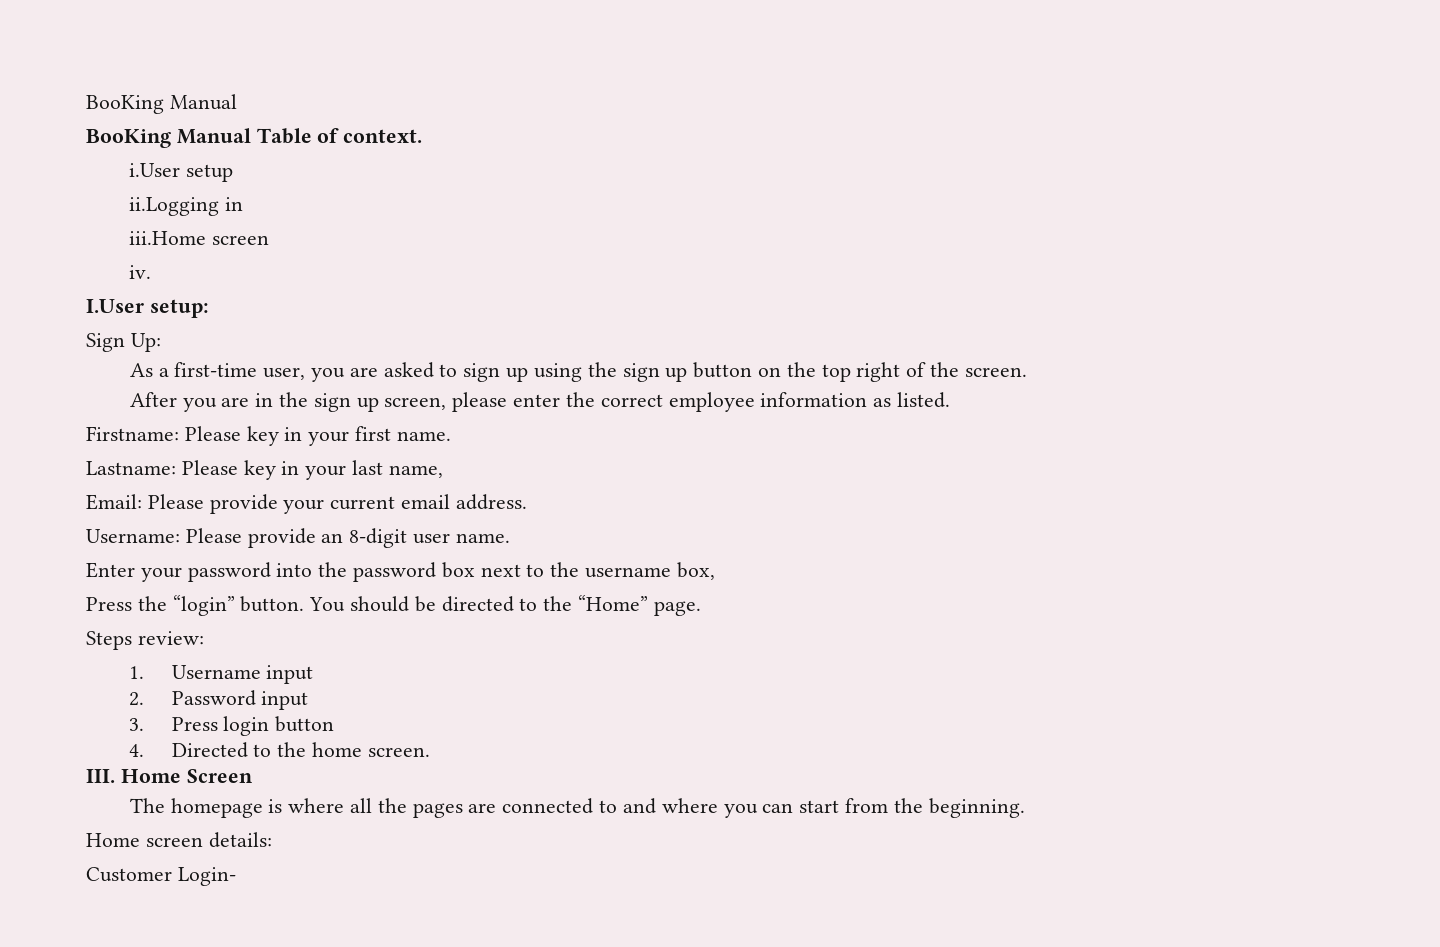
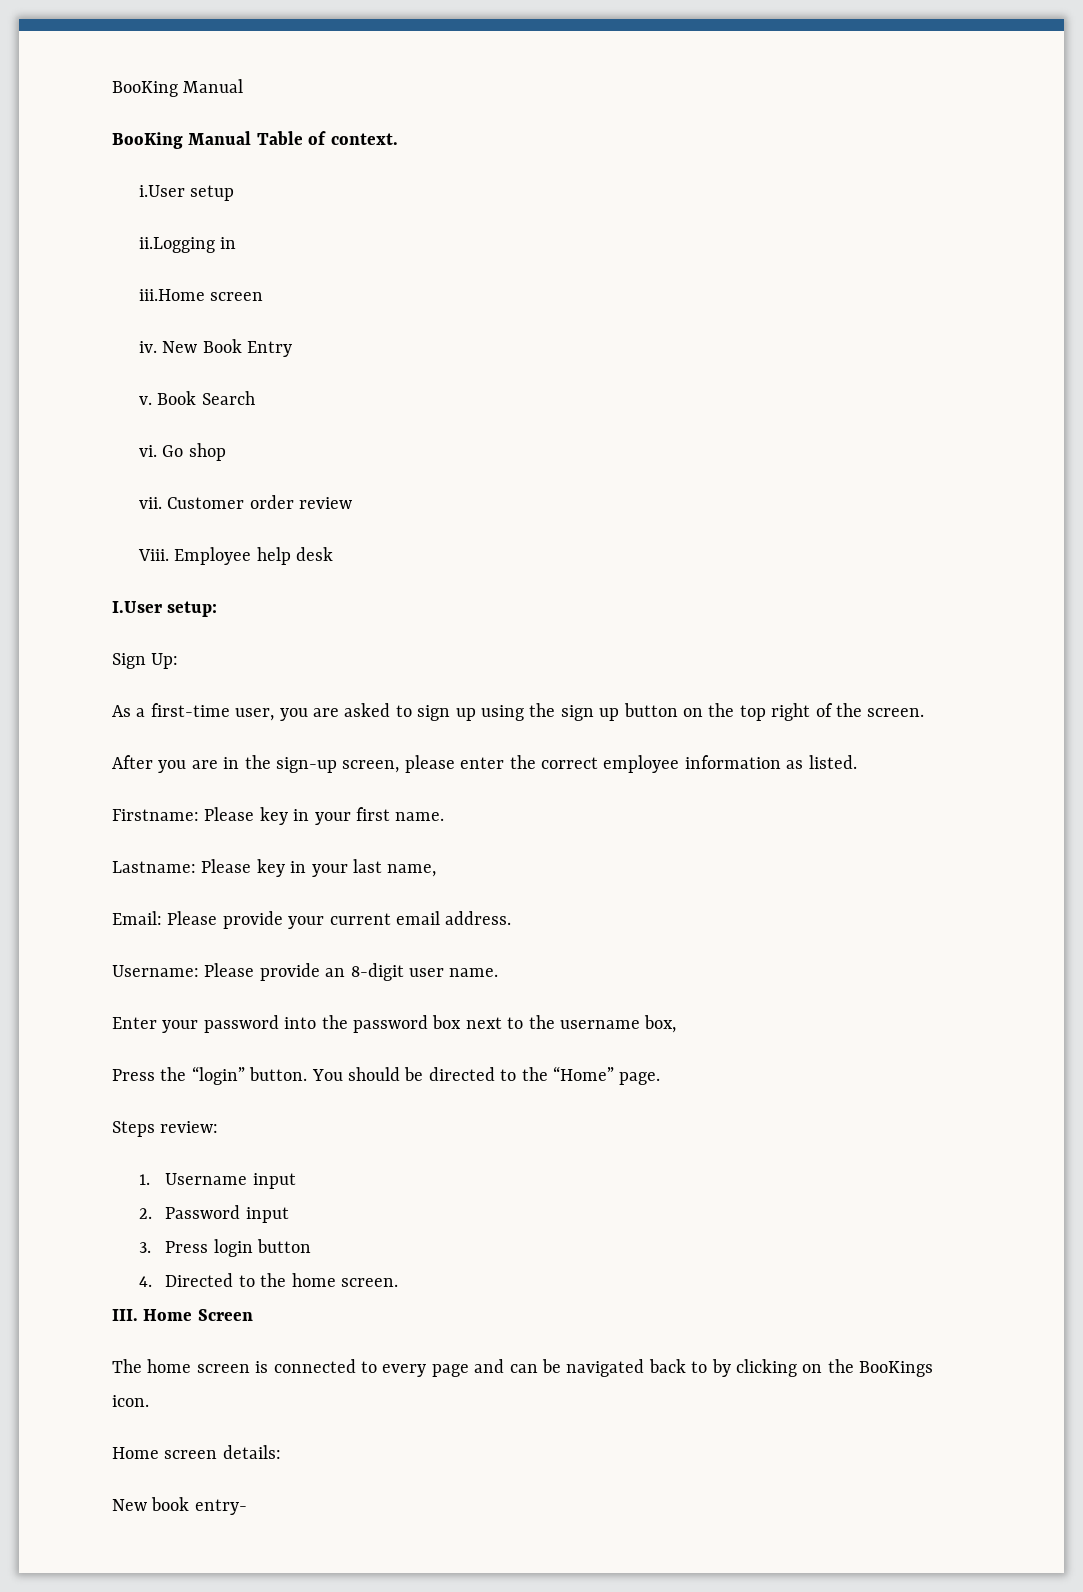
+ New Book Entry
+ v. Book Search
+ vi. Go shop
+ vii. Customer order review
+ Viii. Employee help desk
- After you are in the sign up screen, please enter the correct employee information as listed.
+ After you are in the sign-up screen, please enter the correct employee information as listed.
- The homepage is where all the pages are connected to and where you can start from the beginning.
+ The home screen is connected to every page and can be navigated back to by clicking on the BooKings icon.
- Customer Login-
+ New book entry-

